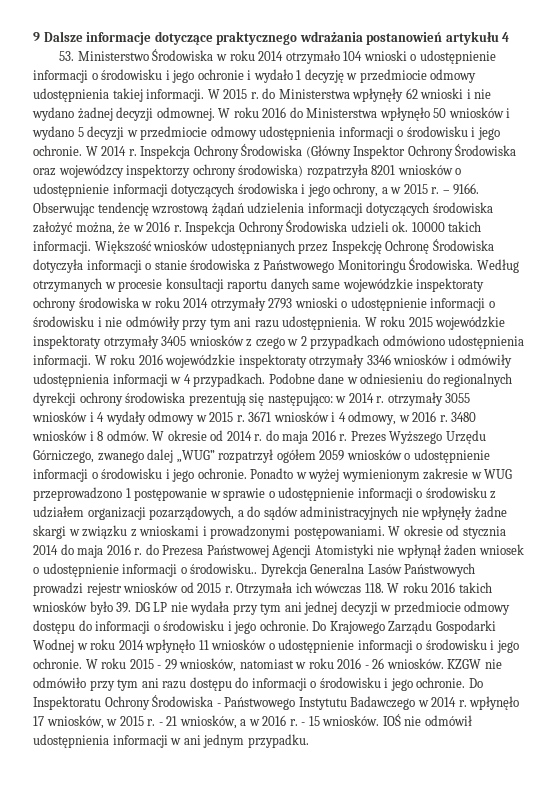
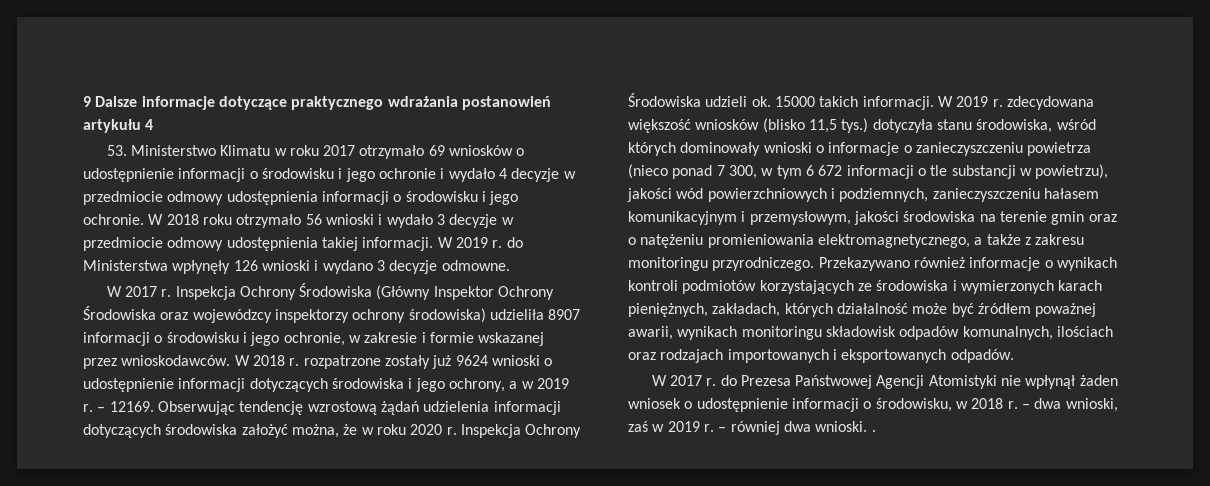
- 53. Ministerstwo Środowiska w roku 2014 otrzymało 104 wnioski o udostępnienie informacji o środowisku i jego ochronie i wydało 1 decyzję w przedmiocie odmowy udostępnienia takiej informacji. W 2015 r. do Ministerstwa wpłynęły 62 wnioski i nie wydano żadnej decyzji odmownej. W roku 2016 do Ministerstwa wpłynęło 50 wniosków i wydano 5 decyzji w przedmiocie odmowy udostępnienia informacji o środowisku i jego ochronie.
+ 53. Ministerstwo Klimatu w roku 2017 otrzymało 69 wniosków o udostępnienie informacji o środowisku i jego ochronie i wydało 4 decyzje w przedmiocie odmowy udostępnienia informacji o środowisku i jego ochronie.
- W 2014 r.
+ W 2018 roku otrzymało 56 wnioski i wydało 3 decyzje w przedmiocie odmowy udostępnienia takiej informacji. W 2019 r. do Ministerstwa wpłynęły 126 wnioski i wydano 3 decyzje odmowne.
+ W 2017 r.
- Inspekcja Ochrony Środowiska (Główny Inspektor Ochrony Środowiska oraz wojewódzcy inspektorzy ochrony środowiska) rozpatrzyła 8201 wniosków o udostępnienie informacji dotyczących środowiska i jego ochrony, a w 2015 r. – 9166.
+ Inspekcja Ochrony Środowiska (Główny Inspektor Ochrony Środowiska oraz wojewódzcy inspektorzy ochrony środowiska) udzieliła 8907 informacji o środowisku i jego ochronie, w zakresie i formie wskazanej przez wnioskodawców. W 2018 r. rozpatrzone zostały już 9624 wnioski o udostępnienie informacji dotyczących środowiska i jego ochrony, a w 2019 r. – 12169.
- Obserwując tendencję wzrostową żądań udzielenia informacji dotyczących środowiska założyć można, że w 2016 r.
+ Obserwując tendencję wzrostową żądań udzielenia informacji dotyczących środowiska założyć można, że w roku 2020 r.
- 10000 takich informacji.
+ 15000 takich informacji.
- Większość wniosków udostępnianych przez Inspekcję Ochronę Środowiska dotyczyła informacji o stanie środowiska z Państwowego Monitoringu Środowiska. Według otrzymanych w procesie konsultacji raportu danych same wojewódzkie inspektoraty ochrony środowiska w roku 2014 otrzymały 2793 wnioski o udostępnienie informacji o środowisku i nie odmówiły przy tym ani razu udostępnienia. W roku 2015 wojewódzkie inspektoraty otrzymały 3405 wniosków z czego w 2 przypadkach odmówiono udostępnienia informacji. W roku 2016 wojewódzkie inspektoraty otrzymały 3346 wniosków i odmówiły udostępnienia informacji w 4 przypadkach. Podobne dane w odniesieniu do regionalnych dyrekcji ochrony środowiska prezentują się następująco: w 2014 r. otrzymały 3055 wniosków i 4 wydały odmowy w 2015 r. 3671 wniosków i 4 odmowy, w 2016 r. 3480 wniosków i 8 odmów. W okresie od 2014 r. do maja 2016 r. Prezes Wyższego Urzędu Górniczego, zwanego dalej „WUG” rozpatrzył ogółem 2059 wniosków o udostępnienie informacji o środowisku i jego ochronie. Ponadto w wyżej wymienionym zakresie w WUG przeprowadzono 1 postępowanie w sprawie o udostępnienie informacji o środowisku z udziałem organizacji pozarządowych, a do sądów administracyjnych nie wpłynęły żadne skargi w związku z wnioskami i prowadzonymi postępowaniami. W okresie od stycznia 2014 do maja 2016 r. do Prezesa Państwowej Agencji Atomistyki nie wpłynął żaden wniosek o udostępnienie informacji o środowisku.. Dyrekcja Generalna Lasów Państwowych prowadzi rejestr wniosków od 2015 r. Otrzymała ich wówczas 118. W roku 2016 takich wniosków było 39. DG LP nie wydała przy tym ani jednej decyzji w przedmiocie odmowy dostępu do informacji o środowisku i jego ochronie. Do Krajowego Zarządu Gospodarki Wodnej w roku 2014 wpłynęło 11 wniosków o udostępnienie informacji o środowisku i jego ochronie. W roku 2015 - 29 wniosków, natomiast w roku 2016 - 26 wniosków. KZGW nie odmówiło przy tym ani razu dostępu do informacji o środowisku i jego ochronie. Do Inspektoratu Ochrony Środowiska - Państwowego Instytutu Badawczego w 2014 r. wpłynęło 17 wniosków, w 2015 r. - 21 wniosków, a w 2016 r. - 15 wniosków. IOŚ nie odmówił udostępnienia informacji w ani jednym przypadku.
+ W 2019 r. zdecydowana większość wniosków (blisko 11,5 tys.) dotyczyła stanu środowiska, wśród których dominowały wnioski o informacje o zanieczyszczeniu powietrza (nieco ponad 7 300, w tym 6 672 informacji o tle substancji w powietrzu), jakości wód powierzchniowych i podziemnych, zanieczyszczeniu hałasem komunikacyjnym i przemysłowym, jakości środowiska na terenie gmin oraz o natężeniu promieniowania elektromagnetycznego, a także z zakresu monitoringu przyrodniczego. Przekazywano również informacje o wynikach kontroli podmiotów korzystających ze środowiska i wymierzonych karach pieniężnych, zakładach, których działalność może być źródłem poważnej awarii, wynikach monitoringu składowisk odpadów komunalnych, ilościach oraz rodzajach importowanych i eksportowanych odpadów.
+ W 2017 r. do Prezesa Państwowej Agencji Atomistyki nie wpłynął żaden wniosek o udostępnienie informacji o środowisku, w 2018 r. – dwa wnioski, zaś w 2019 r. – równiej dwa wnioski. .

